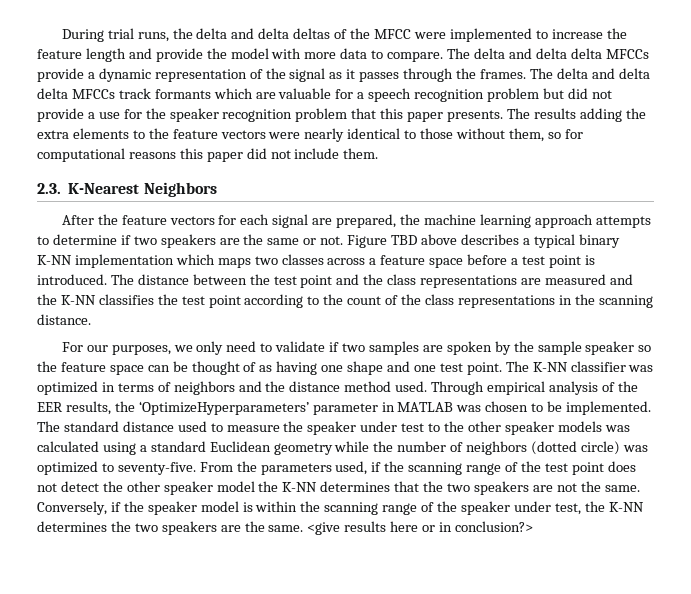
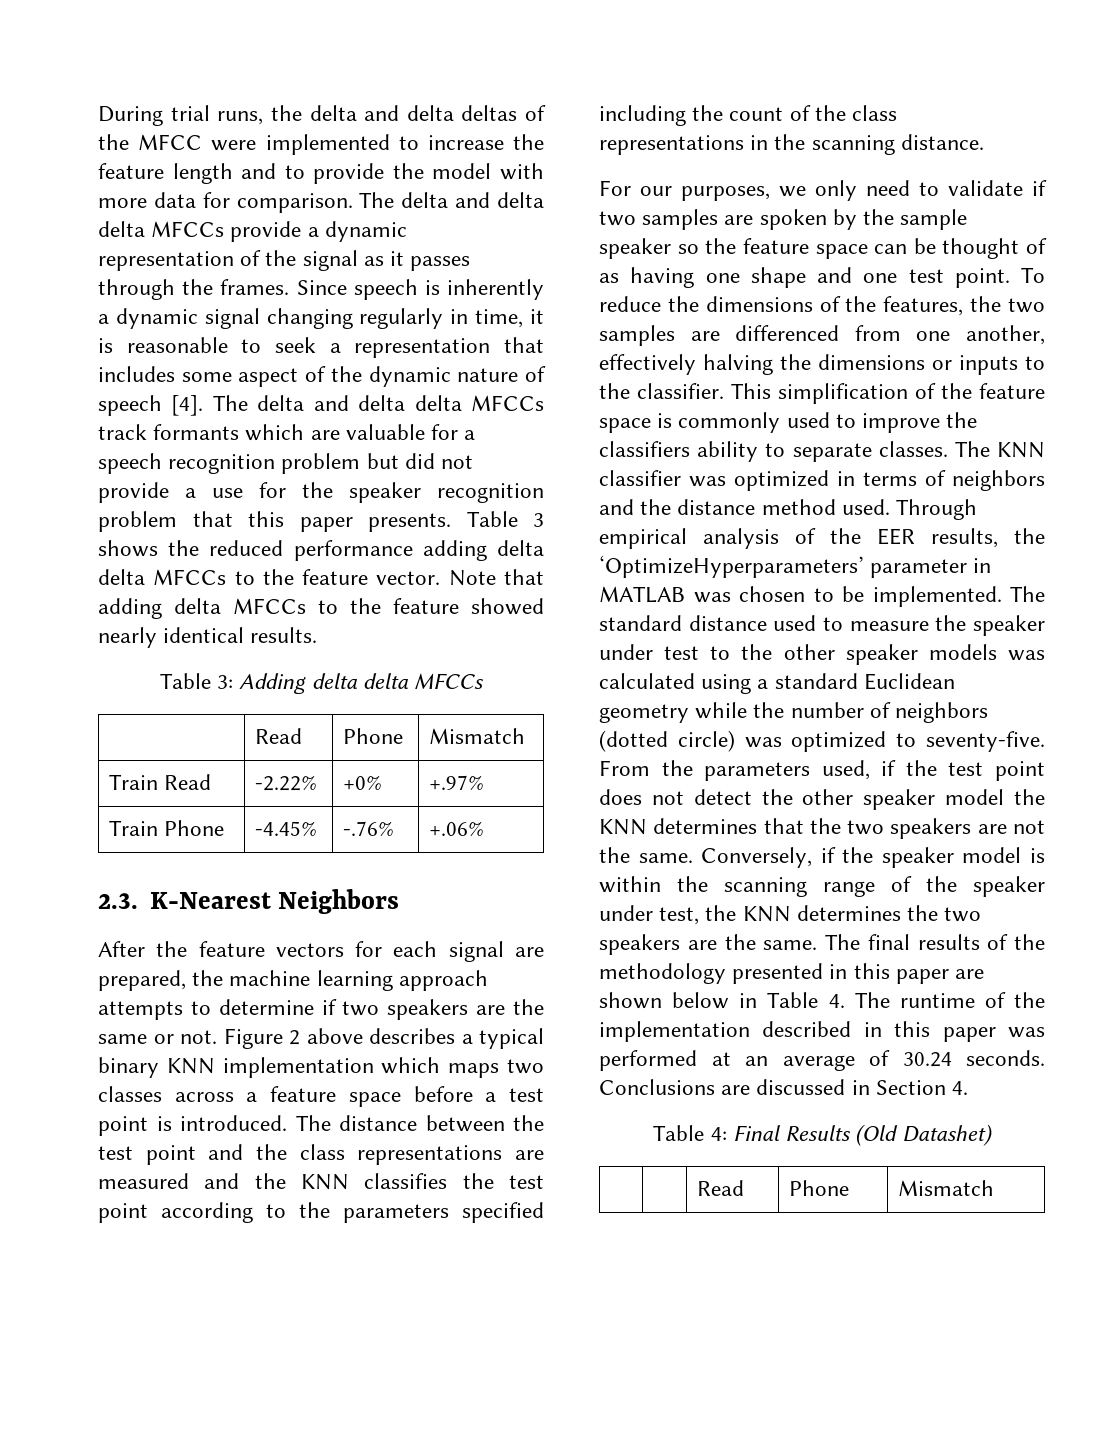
- During trial runs, the delta and delta deltas of the MFCC were implemented to increase the feature length and provide the model with more data to compare.
+ During trial runs, the delta and delta deltas of the MFCC were implemented to increase the feature length and to provide the model with more data for comparison.
+ Since speech is inherently a dynamic signal changing regularly in time, it is reasonable to seek a representation that includes some aspect of the dynamic nature of speech [4].
- The results adding the extra elements to the feature vectors were nearly identical to those without them, so for computational reasons this paper did not include them.
+ Table 3 shows the reduced performance adding delta delta MFCCs to the feature vector. Note that adding delta MFCCs to the feature showed nearly identical results.
+ Table 3: Adding delta delta MFCCs
+ | Read | Phone | Mismatch
+ Train Read | -2.22% | +0% | +.97%
+ Train Phone | -4.45% | -.76% | +.06%
- Figure TBD above describes a typical binary K-NN implementation which maps two classes across a feature space before a test point is introduced.
+ Figure 2 above describes a typical binary KNN implementation which maps two classes across a feature space before a test point is introduced.
- The distance between the test point and the class representations are measured and the K-NN classifies the test point according to the count of the class representations in the scanning distance.
+ The distance between the test point and the class representations are measured and the KNN classifies the test point according to the parameters specified including the count of the class representations in the scanning distance.
- The K-NN classifier was optimized in terms of neighbors and the distance method used.
+ To reduce the dimensions of the features, the two samples are differenced from one another, effectively halving the dimensions or inputs to the classifier. This simplification of the feature space is commonly used to improve the classifiers ability to separate classes. The KNN classifier was optimized in terms of neighbors and the distance method used.
- From the parameters used, if the scanning range of the test point does not detect the other speaker model the K-NN determines that the two speakers are not the same.
+ From the parameters used, if the test point does not detect the other speaker model the KNN determines that the two speakers are not the same.
- Conversely, if the speaker model is within the scanning range of the speaker under test, the K-NN determines the two speakers are the same.
+ Conversely, if the speaker model is within the scanning range of the speaker under test, the KNN determines the two speakers are the same.
- <give results here or in conclusion?>
+ The final results of the methodology presented in this paper are shown below in Table 4. The runtime of the implementation described in this paper was performed at an average of 30.24 seconds. Conclusions are discussed in Section 4.
+ Table 4: Final Results (Old Datashet)
+ | | Read | Phone | Mismatch

